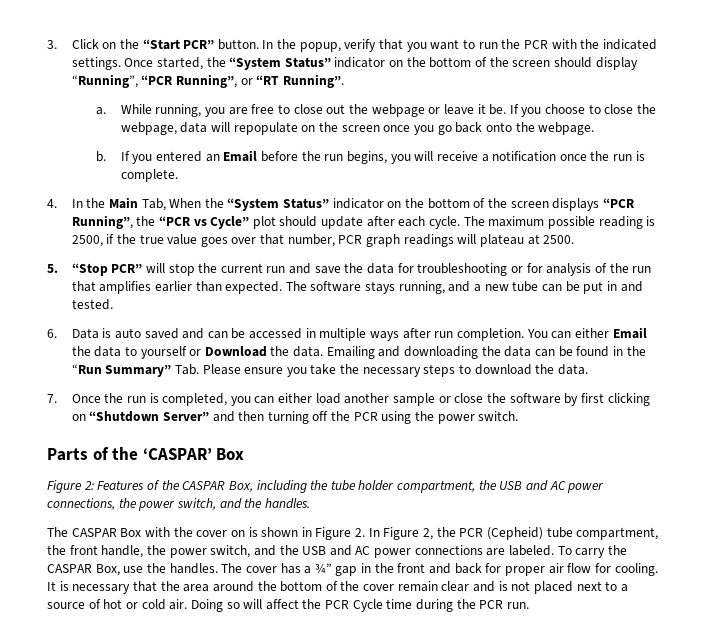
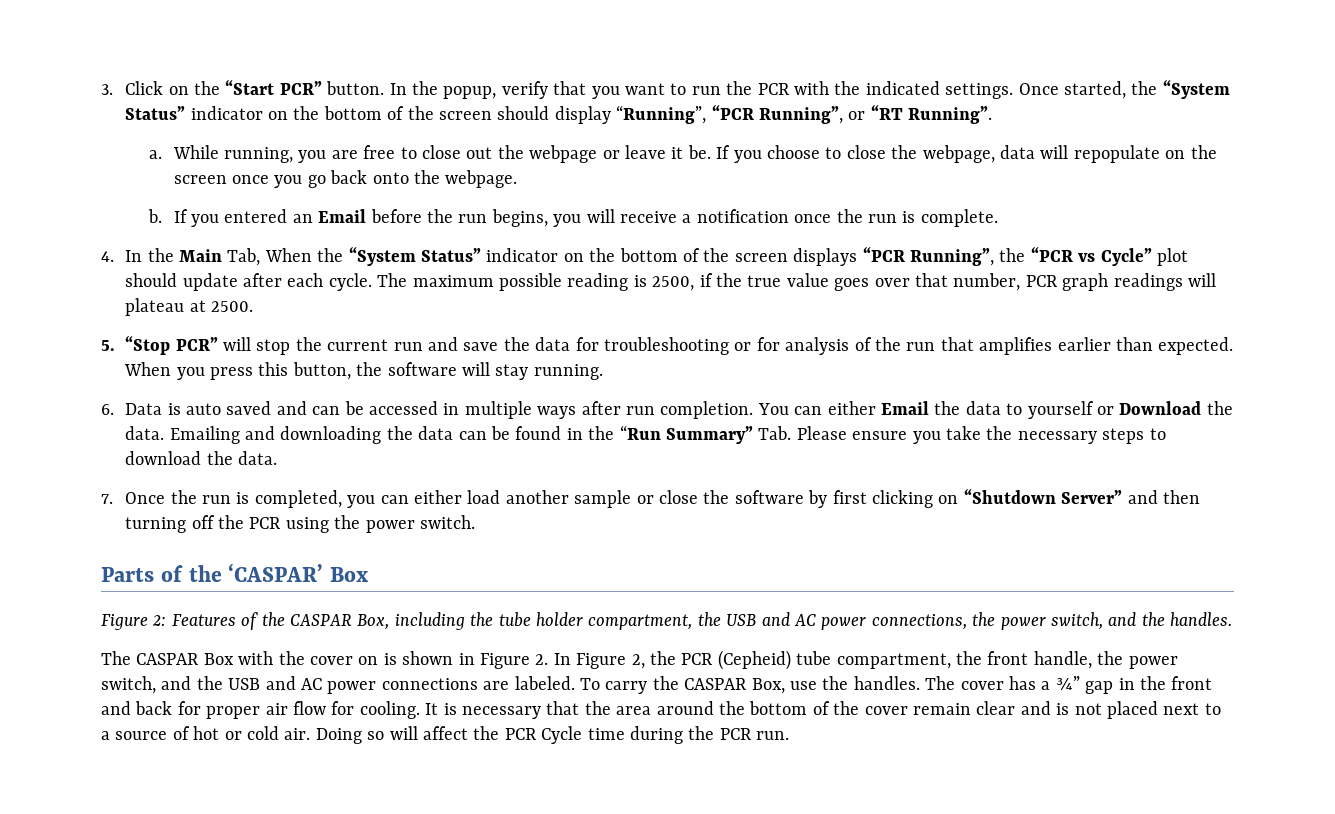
- The software stays running, and a new tube can be put in and tested.
+ When you press this button, the software will stay running.

